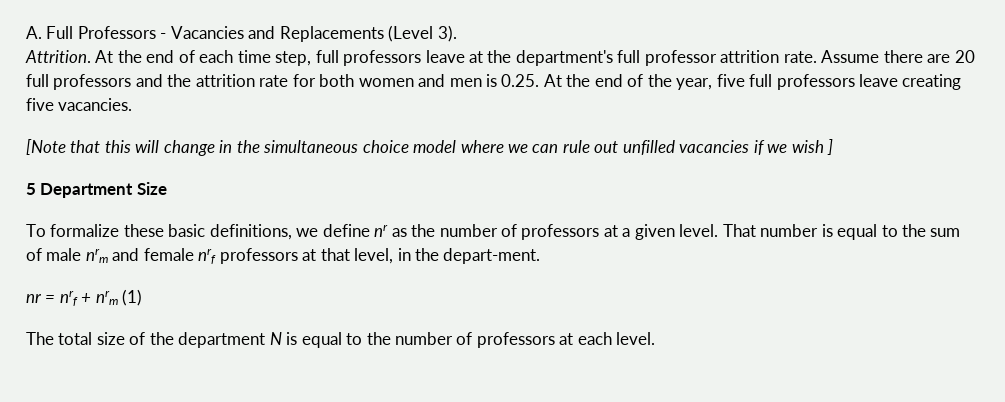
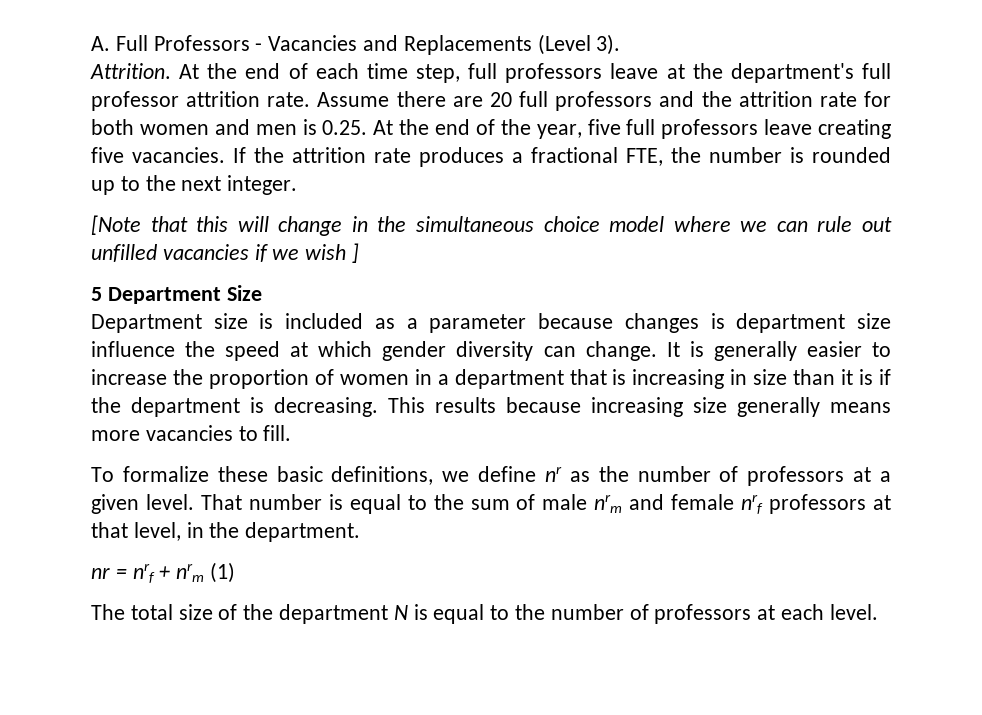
+ If the attrition rate produces a fractional FTE, the number is rounded up to the next integer.
+ Department size is included as a parameter because changes is department size influence the speed at which gender diversity can change. It is generally easier to increase the proportion of women in a department that is increasing in size than it is if the department is decreasing. This results because increasing size generally means more vacancies to fill.
- That number is equal to the sum of male nrm and female nrf professors at that level, in the depart-ment.
+ That number is equal to the sum of male nrm and female nrf professors at that level, in the department.

